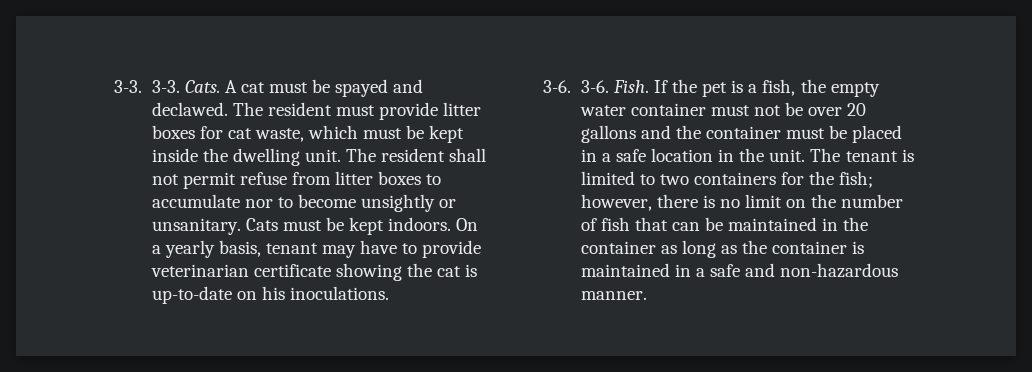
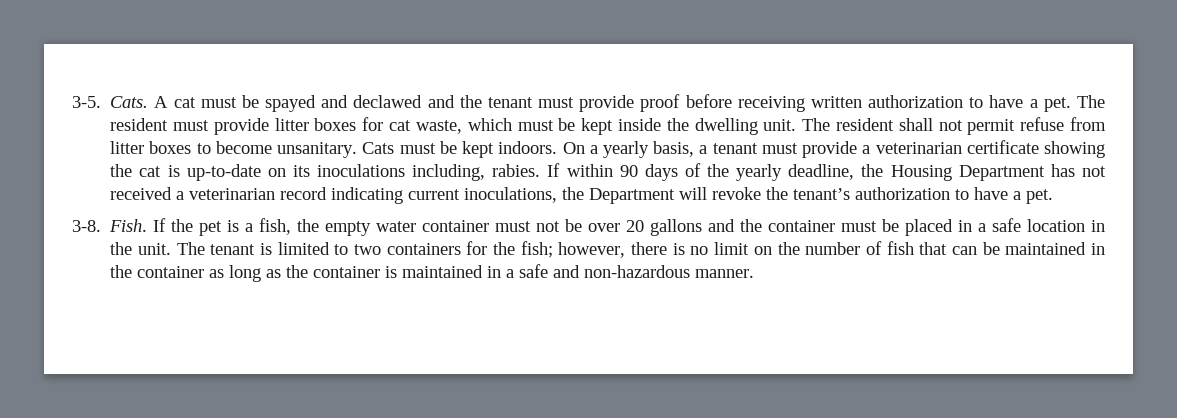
- 3-3. 3-3.
+ 3-5.
- A cat must be spayed and declawed.
+ A cat must be spayed and declawed and the tenant must provide proof before receiving written authorization to have a pet.
- The resident shall not permit refuse from litter boxes to accumulate nor to become unsightly or unsanitary.
+ The resident shall not permit refuse from litter boxes to become unsanitary.
- On a yearly basis, tenant may have to provide veterinarian certificate showing the cat is up-to-date on his inoculations.
- 3-6. 3-6.
+ On a yearly basis, a tenant must provide a veterinarian certificate showing the cat is up-to-date on its inoculations including, rabies. If within 90 days of the yearly deadline, the Housing Department has not received a veterinarian record indicating current inoculations, the Department will revoke the tenant’s authorization to have a pet.
+ 3-8.

